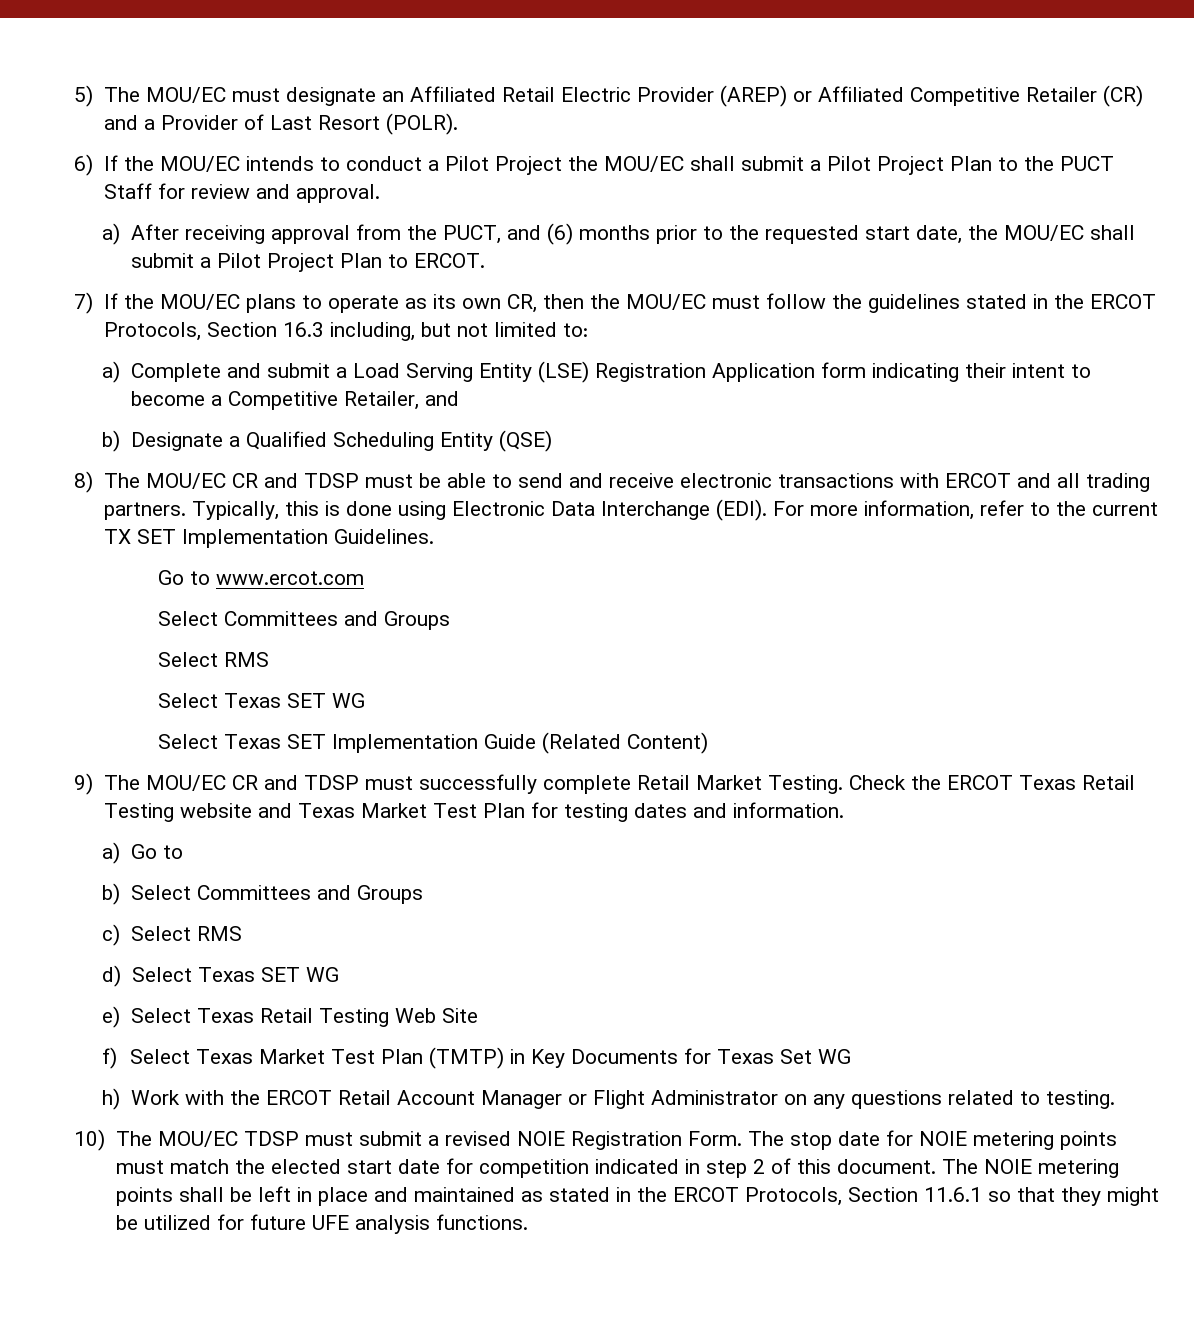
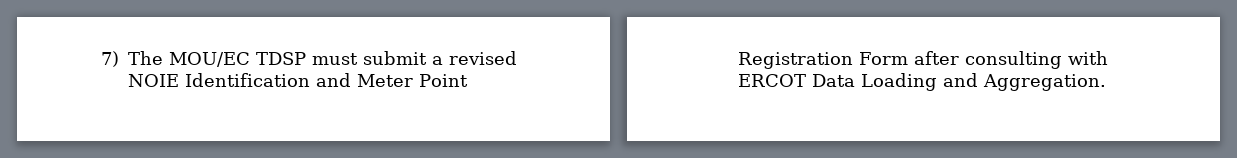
- 5) The MOU/EC must designate an Affiliated Retail Electric Provider (AREP) or Affiliated Competitive Retailer (CR) and a Provider of Last Resort (POLR).
- 6) If the MOU/EC intends to conduct a Pilot Project the MOU/EC shall submit a Pilot Project Plan to the PUCT Staff for review and approval.
- a) After receiving approval from the PUCT, and (6) months prior to the requested start date, the MOU/EC shall submit a Pilot Project Plan to ERCOT.
- 7) If the MOU/EC plans to operate as its own CR, then the MOU/EC must follow the guidelines stated in the ERCOT Protocols, Section 16.3 including, but not limited to:
- a) Complete and submit a Load Serving Entity (LSE) Registration Application form indicating their intent to become a Competitive Retailer, and
- b) Designate a Qualified Scheduling Entity (QSE)
- 8) The MOU/EC CR and TDSP must be able to send and receive electronic transactions with ERCOT and all trading partners. Typically, this is done using Electronic Data Interchange (EDI). For more information, refer to the current TX SET Implementation Guidelines.
- Go to www.ercot.com
- Select Committees and Groups
- Select RMS
- Select Texas SET WG
- Select Texas SET Implementation Guide (Related Content)
- 9) The MOU/EC CR and TDSP must successfully complete Retail Market Testing. Check the ERCOT Texas Retail Testing website and Texas Market Test Plan for testing dates and information.
- a) Go to
- b) Select Committees and Groups
- c) Select RMS
- d) Select Texas SET WG
- e) Select Texas Retail Testing Web Site
- f) Select Texas Market Test Plan (TMTP) in Key Documents for Texas Set WG
- h) Work with the ERCOT Retail Account Manager or Flight Administrator on any questions related to testing.
- 10) The MOU/EC TDSP must submit a revised NOIE Registration Form. The stop date for NOIE metering points must match the elected start date for competition indicated in step 2 of this document. The NOIE metering points shall be left in place and maintained as stated in the ERCOT Protocols, Section 11.6.1 so that they might be utilized for future UFE analysis functions.
+ 7) The MOU/EC TDSP must submit a revised NOIE Identification and Meter Point Registration Form after consulting with ERCOT Data Loading and Aggregation.

